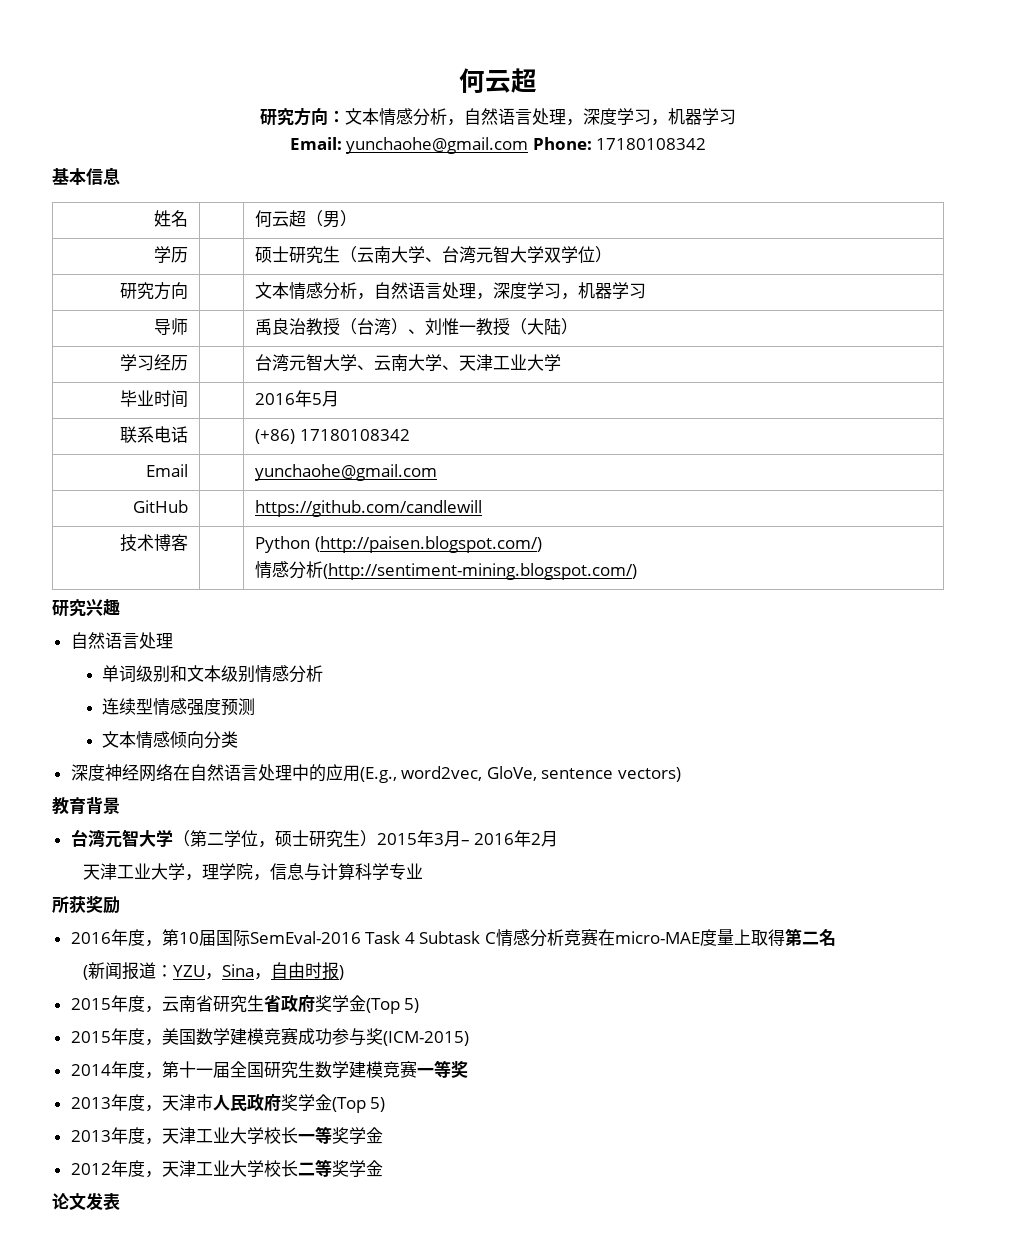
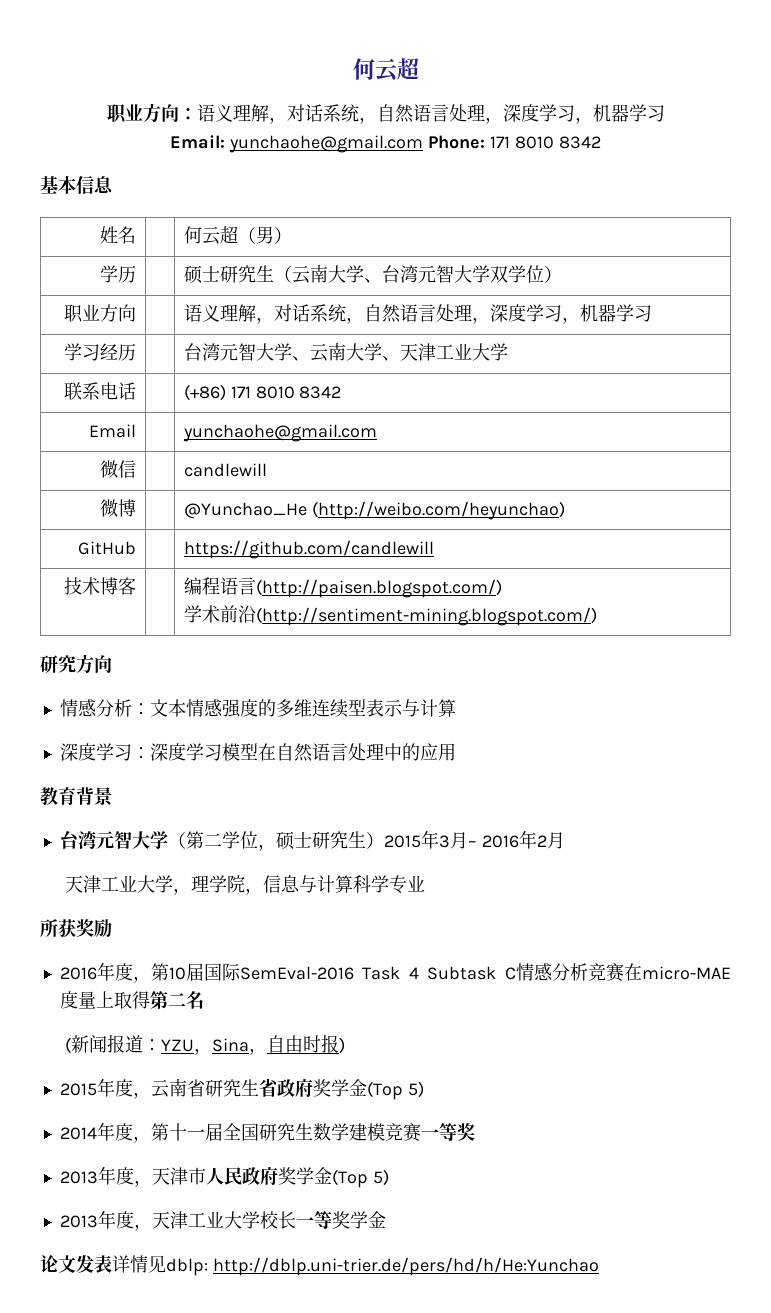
- 研究方向：文本情感分析，自然语言处理，深度学习，机器学习
+ 职业方向：语义理解，对话系统，自然语言处理，深度学习，机器学习
- Email: yunchaohe@gmail.com Phone: 17180108342
+ Email: yunchaohe@gmail.com Phone: 171 8010 8342
- 研究方向 | | 文本情感分析，自然语言处理，深度学习，机器学习
- 导师 | | 禹良治教授（台湾）、刘惟一教授（大陆）
+ 职业方向 | | 语义理解，对话系统，自然语言处理，深度学习，机器学习
- 毕业时间 | | 2016年5月
- 联系电话 | | (+86) 17180108342
+ 联系电话 | | (+86) 171 8010 8342
+ 微信 | | candlewill
+ 微博 | | @Yunchao_He (http://weibo.com/heyunchao)
- 技术博客 | | Python (http://paisen.blogspot.com/)
- 情感分析(http://sentiment-mining.blogspot.com/)
- 研究兴趣
- 自然语言处理
- 单词级别和文本级别情感分析
- 连续型情感强度预测
- 文本情感倾向分类
- 深度神经网络在自然语言处理中的应用(E.g., word2vec, GloVe, sentence vectors)
+ 技术博客 | | 编程语言(http://paisen.blogspot.com/)
+ 学术前沿(http://sentiment-mining.blogspot.com/)
+ 研究方向
+ 情感分析：文本情感强度的多维连续型表示与计算
+ 深度学习：深度学习模型在自然语言处理中的应用
- 2015年度，美国数学建模竞赛成功参与奖(ICM-2015)
- 2012年度，天津工业大学校长二等奖学金
- 论文发表
+ 论文发表详情见dblp: http://dblp.uni-trier.de/pers/hd/h/He:Yunchao

